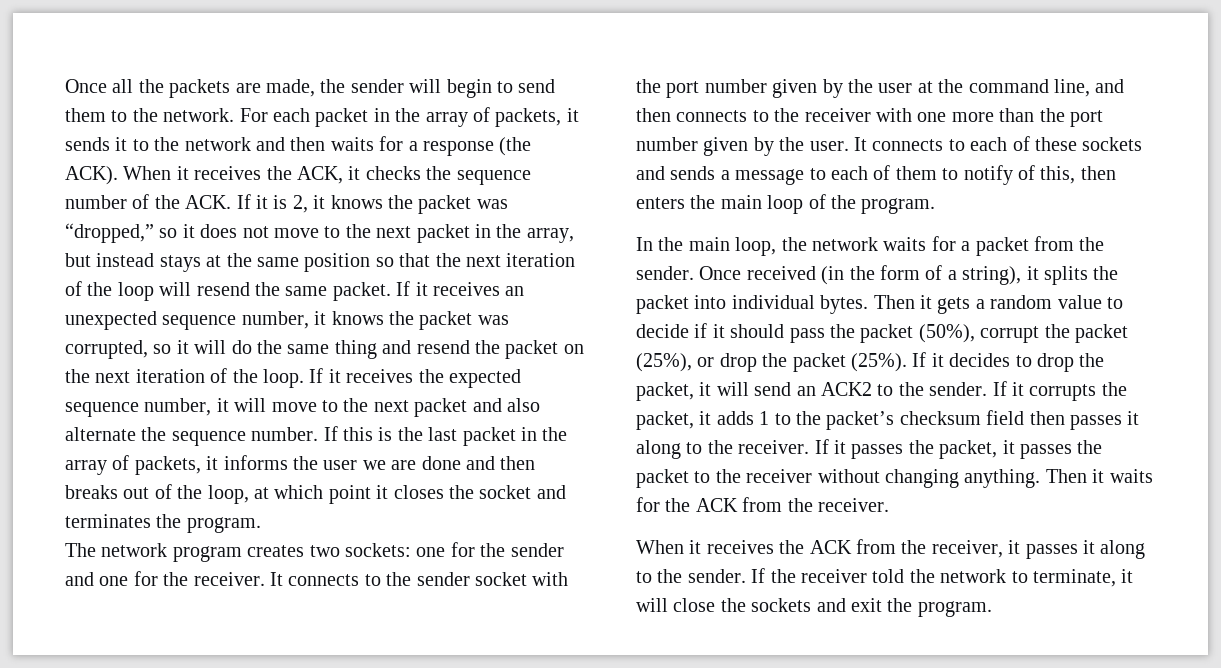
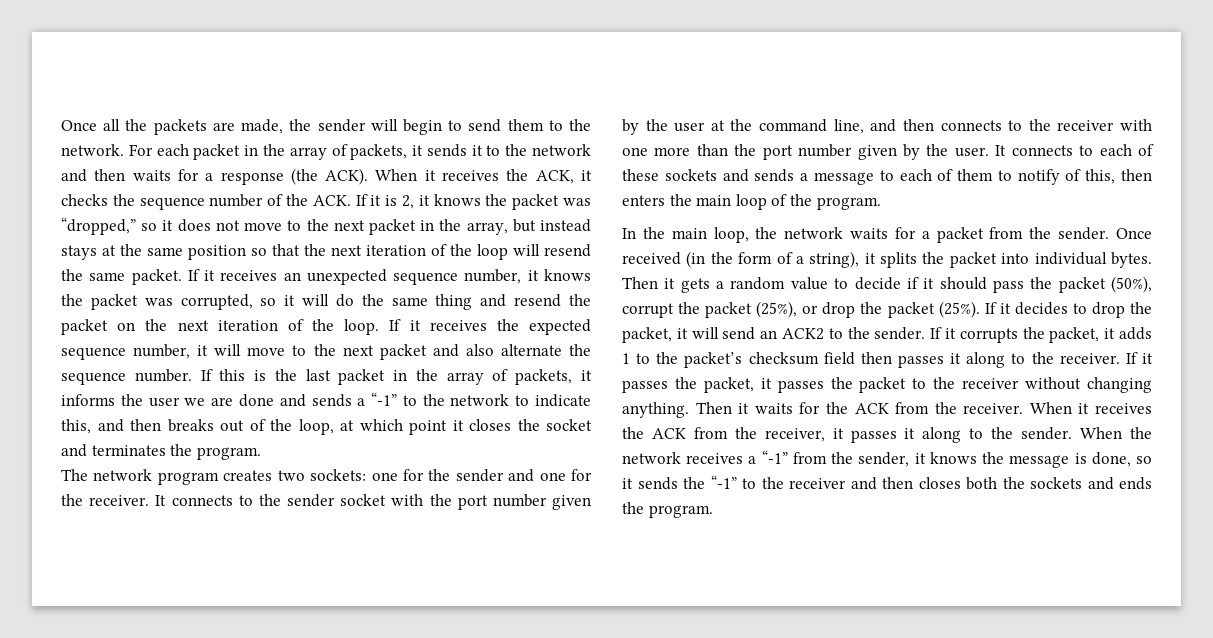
- If this is the last packet in the array of packets, it informs the user we are done and then breaks out of the loop, at which point it closes the socket and terminates the program.
+ If this is the last packet in the array of packets, it informs the user we are done and sends a “-1” to the network to indicate this, and then breaks out of the loop, at which point it closes the socket and terminates the program.
- Then it waits for the ACK from the receiver.
- When it receives the ACK from the receiver, it passes it along to the sender.
+ Then it waits for the ACK from the receiver. When it receives the ACK from the receiver, it passes it along to the sender.
- If the receiver told the network to terminate, it will close the sockets and exit the program.
+ When the network receives a “-1” from the sender, it knows the message is done, so it sends the “-1” to the receiver and then closes both the sockets and ends the program.

